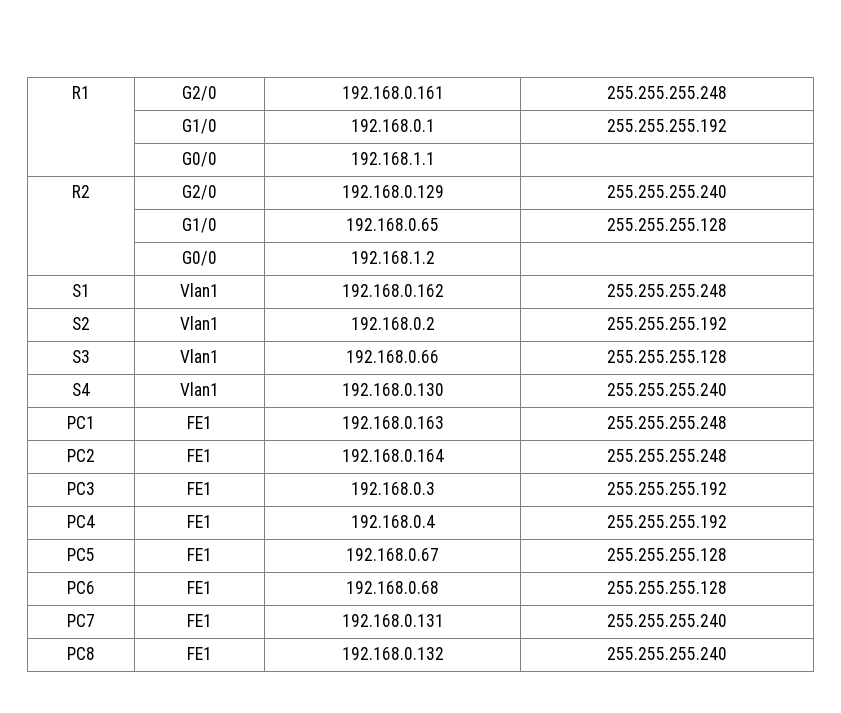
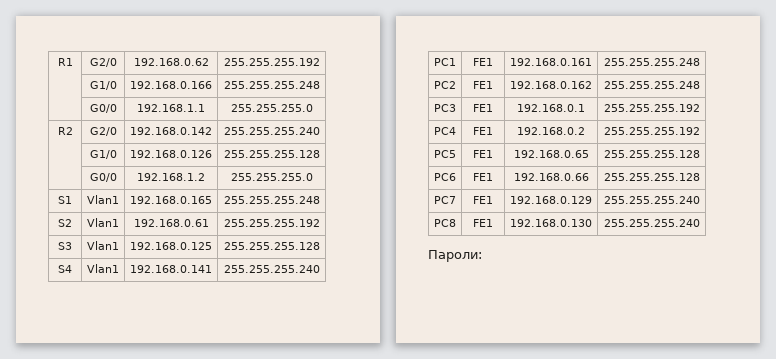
- R1 | G2/0 | 192.168.0.161 | 255.255.255.248
- | G1/0 | 192.168.0.1 | 255.255.255.192
+ R1 | G2/0 | 192.168.0.62 | 255.255.255.192
+ | G1/0 | 192.168.0.166 | 255.255.255.248
- | G0/0 | 192.168.1.1 |
+ | G0/0 | 192.168.1.1 | 255.255.255.0
- R2 | G2/0 | 192.168.0.129 | 255.255.255.240
+ R2 | G2/0 | 192.168.0.142 | 255.255.255.240
- | G1/0 | 192.168.0.65 | 255.255.255.128
+ | G1/0 | 192.168.0.126 | 255.255.255.128
- | G0/0 | 192.168.1.2 |
+ | G0/0 | 192.168.1.2 | 255.255.255.0
- S1 | Vlan1 | 192.168.0.162 | 255.255.255.248
+ S1 | Vlan1 | 192.168.0.165 | 255.255.255.248
- S2 | Vlan1 | 192.168.0.2 | 255.255.255.192
+ S2 | Vlan1 | 192.168.0.61 | 255.255.255.192
- S3 | Vlan1 | 192.168.0.66 | 255.255.255.128
+ S3 | Vlan1 | 192.168.0.125 | 255.255.255.128
- S4 | Vlan1 | 192.168.0.130 | 255.255.255.240
+ S4 | Vlan1 | 192.168.0.141 | 255.255.255.240
- PC1 | FE1 | 192.168.0.163 | 255.255.255.248
+ PC1 | FE1 | 192.168.0.161 | 255.255.255.248
- PC2 | FE1 | 192.168.0.164 | 255.255.255.248
+ PC2 | FE1 | 192.168.0.162 | 255.255.255.248
- PC3 | FE1 | 192.168.0.3 | 255.255.255.192
+ PC3 | FE1 | 192.168.0.1 | 255.255.255.192
- PC4 | FE1 | 192.168.0.4 | 255.255.255.192
+ PC4 | FE1 | 192.168.0.2 | 255.255.255.192
- PC5 | FE1 | 192.168.0.67 | 255.255.255.128
+ PC5 | FE1 | 192.168.0.65 | 255.255.255.128
- PC6 | FE1 | 192.168.0.68 | 255.255.255.128
+ PC6 | FE1 | 192.168.0.66 | 255.255.255.128
- PC7 | FE1 | 192.168.0.131 | 255.255.255.240
+ PC7 | FE1 | 192.168.0.129 | 255.255.255.240
- PC8 | FE1 | 192.168.0.132 | 255.255.255.240
+ PC8 | FE1 | 192.168.0.130 | 255.255.255.240
+ Пароли:

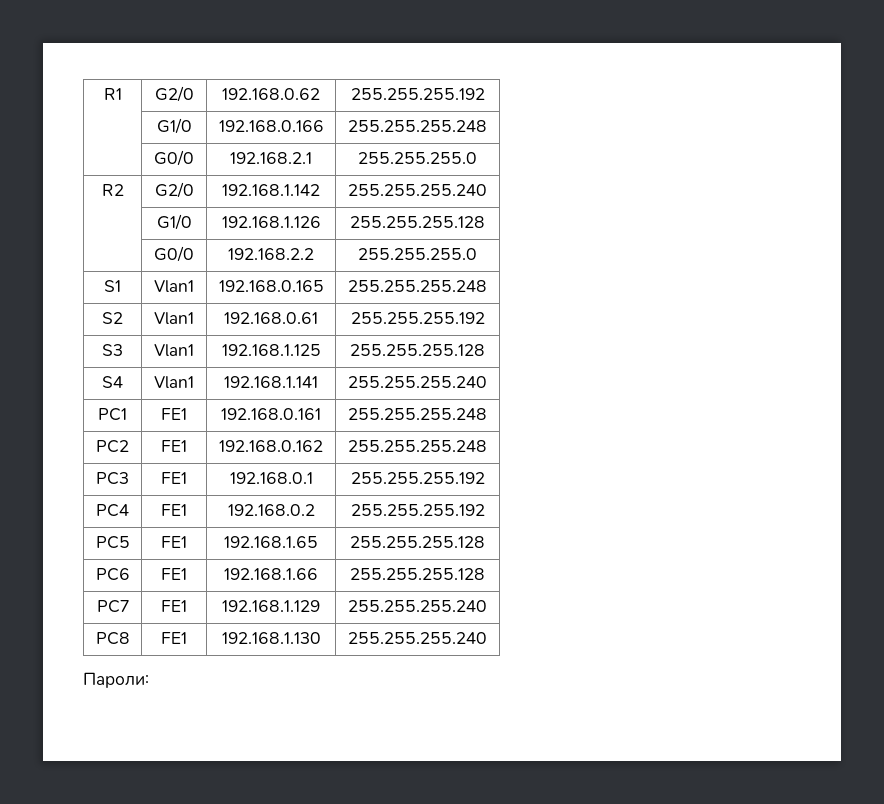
- | G0/0 | 192.168.1.1 | 255.255.255.0
+ | G0/0 | 192.168.2.1 | 255.255.255.0
- R2 | G2/0 | 192.168.0.142 | 255.255.255.240
+ R2 | G2/0 | 192.168.1.142 | 255.255.255.240
- | G1/0 | 192.168.0.126 | 255.255.255.128
+ | G1/0 | 192.168.1.126 | 255.255.255.128
- | G0/0 | 192.168.1.2 | 255.255.255.0
+ | G0/0 | 192.168.2.2 | 255.255.255.0
- S3 | Vlan1 | 192.168.0.125 | 255.255.255.128
+ S3 | Vlan1 | 192.168.1.125 | 255.255.255.128
- S4 | Vlan1 | 192.168.0.141 | 255.255.255.240
+ S4 | Vlan1 | 192.168.1.141 | 255.255.255.240
- PC5 | FE1 | 192.168.0.65 | 255.255.255.128
+ PC5 | FE1 | 192.168.1.65 | 255.255.255.128
- PC6 | FE1 | 192.168.0.66 | 255.255.255.128
+ PC6 | FE1 | 192.168.1.66 | 255.255.255.128
- PC7 | FE1 | 192.168.0.129 | 255.255.255.240
+ PC7 | FE1 | 192.168.1.129 | 255.255.255.240
- PC8 | FE1 | 192.168.0.130 | 255.255.255.240
+ PC8 | FE1 | 192.168.1.130 | 255.255.255.240

